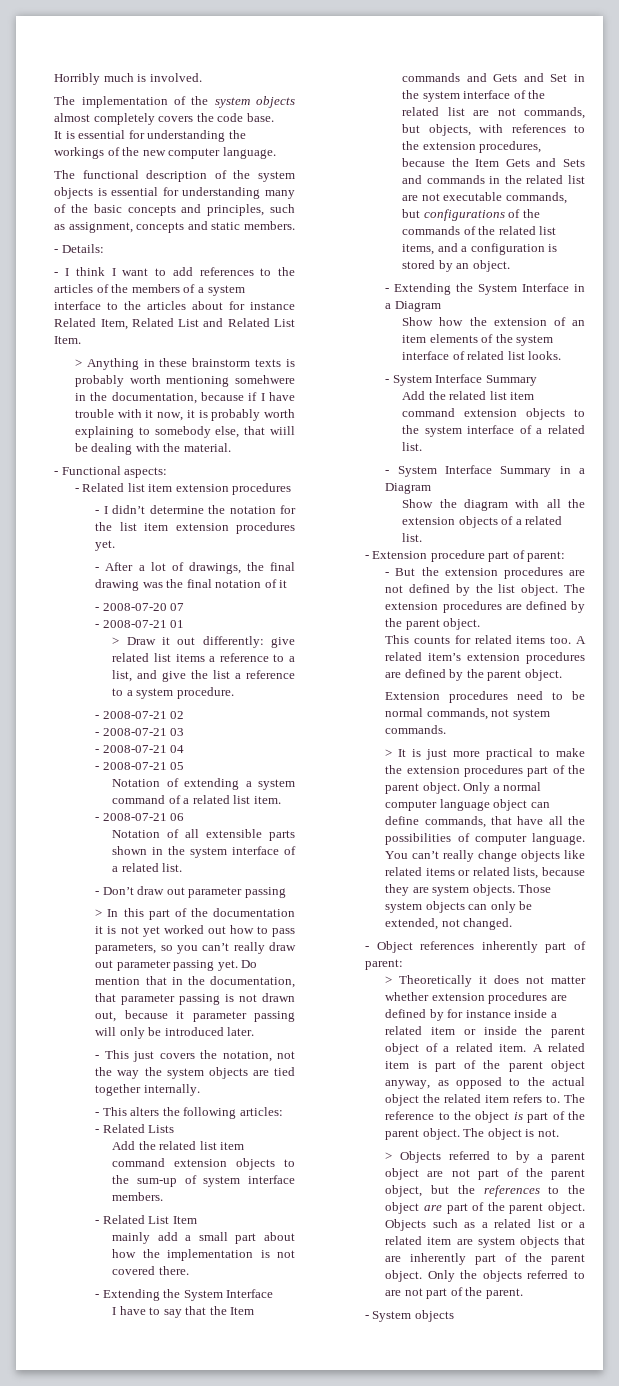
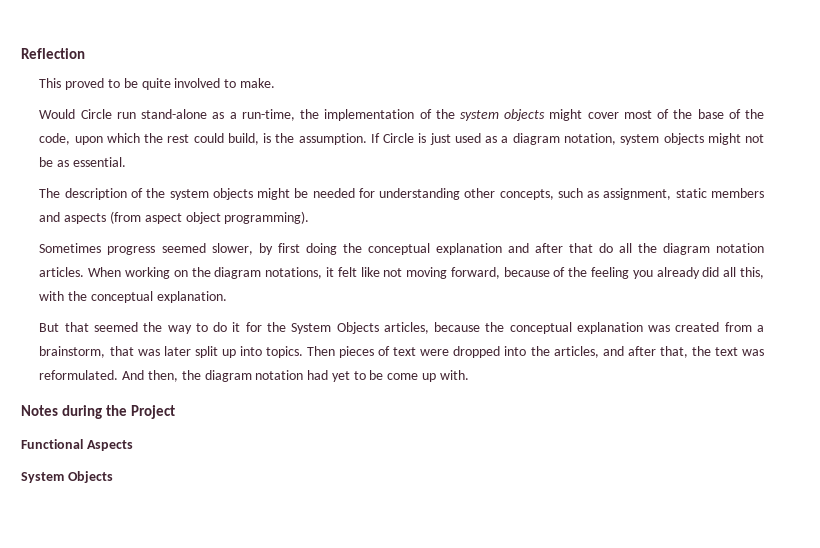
- Horribly much is involved.
- The implementation of the system objects almost completely covers the code base.
- It is essential for understanding the workings of the new computer language.
- The functional description of the system objects is essential for understanding many of the basic concepts and principles, such as assignment, concepts and static members.
- - Details:
- - I think I want to add references to the articles of the members of a system interface to the articles about for instance Related Item, Related List and Related List Item.
- > Anything in these brainstorm texts is probably worth mentioning somehwere in the documentation, because if I have trouble with it now, it is probably worth explaining to somebody else, that wiill be dealing with the material.
- - Functional aspects:
- - Related list item extension procedures
- - I didn’t determine the notation for the list item extension procedures yet.
- - After a lot of drawings, the final drawing was the final notation of it
- - 2008-07-20 07
- - 2008-07-21 01
- > Draw it out differently: give related list items a reference to a list, and give the list a reference to a system procedure.
- - 2008-07-21 02
- - 2008-07-21 03
- - 2008-07-21 04
- - 2008-07-21 05
- Notation of extending a system command of a related list item.
- - 2008-07-21 06
- Notation of all extensible parts shown in the system interface of a related list.
- - Don’t draw out parameter passing
- > In this part of the documentation it is not yet worked out how to pass parameters, so you can’t really draw out parameter passing yet. Do mention that in the documentation, that parameter passing is not drawn out, because it parameter passing will only be introduced later.
- - This just covers the notation, not the way the system objects are tied together internally.
- - This alters the following articles:
- - Related Lists
- Add the related list item command extension objects to the sum-up of system interface members.
- - Related List Item
- mainly add a small part about how the implementation is not covered there.
- - Extending the System Interface
- I have to say that the Item commands and Gets and Set in the system interface of the related list are not commands, but objects, with references to the extension procedures, because the Item Gets and Sets and commands in the related list are not executable commands, but configurations of the commands of the related list items, and a configuration is stored by an object.
- - Extending the System Interface in a Diagram
- Show how the extension of an item elements of the system interface of related list looks.
- - System Interface Summary
- Add the related list item command extension objects to the system interface of a related list.
- - System Interface Summary in a Diagram
- Show the diagram with all the extension objects of a related list.
- - Extension procedure part of parent:
- - But the extension procedures are not defined by the list object. The extension procedures are defined by the parent object.
- This counts for related items too. A related item’s extension procedures are defined by the parent object.
- Extension procedures need to be normal commands, not system commands.
- > It is just more practical to make the extension procedures part of the parent object. Only a normal computer language object can define commands, that have all the possibilities of computer language. You can’t really change objects like related items or related lists, because they are system objects. Those system objects can only be extended, not changed.
- - Object references inherently part of parent:
- > Theoretically it does not matter whether extension procedures are defined by for instance inside a related item or inside the parent object of a related item. A related item is part of the parent object anyway, as opposed to the actual object the related item refers to. The reference to the object is part of the parent object. The object is not.
- > Objects referred to by a parent object are not part of the parent object, but the references to the object are part of the parent object. Objects such as a related list or a related item are system objects that are inherently part of the parent object. Only the objects referred to are not part of the parent.
- - System objects
+ Reflection
+ This proved to be quite involved to make.
+ Would Circle run stand-alone as a run-time, the implementation of the system objects might cover most of the base of the code, upon which the rest could build, is the assumption. If Circle is just used as a diagram notation, system objects might not be as essential.
+ The description of the system objects might be needed for understanding other concepts, such as assignment, static members and aspects (from aspect object programming).
+ Sometimes progress seemed slower, by first doing the conceptual explanation and after that do all the diagram notation articles. When working on the diagram notations, it felt like not moving forward, because of the feeling you already did all this, with the conceptual explanation.
+ But that seemed the way to do it for the System Objects articles, because the conceptual explanation was created from a brainstorm, that was later split up into topics. Then pieces of text were dropped into the articles, and after that, the text was reformulated. And then, the diagram notation had yet to be come up with.
+ Notes during the Project
+ Functional Aspects
+ System Objects

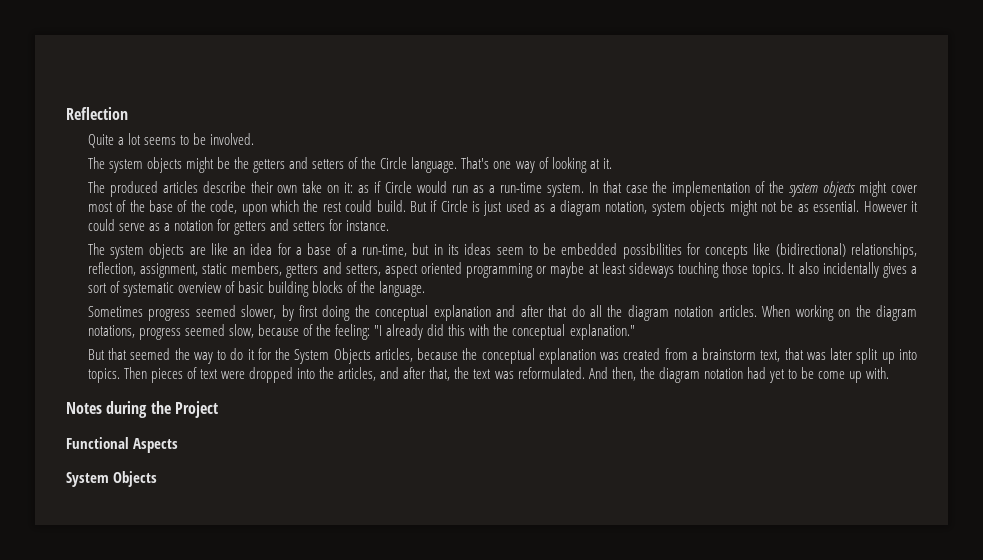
- This proved to be quite involved to make.
- Would Circle run stand-alone as a run-time, the implementation of the system objects might cover most of the base of the code, upon which the rest could build, is the assumption. If Circle is just used as a diagram notation, system objects might not be as essential.
- The description of the system objects might be needed for understanding other concepts, such as assignment, static members and aspects (from aspect object programming).
+ Quite a lot seems to be involved.
+ The system objects might be the getters and setters of the Circle language. That's one way of looking at it.
+ The produced articles describe their own take on it: as if Circle would run as a run-time system. In that case the implementation of the system objects might cover most of the base of the code, upon which the rest could build. But if Circle is just used as a diagram notation, system objects might not be as essential. However it could serve as a notation for getters and setters for instance.
+ The system objects are like an idea for a base of a run-time, but in its ideas seem to be embedded possibilities for concepts like (bidirectional) relationships, reflection, assignment, static members, getters and setters, aspect oriented programming or maybe at least sideways touching those topics. It also incidentally gives a sort of systematic overview of basic building blocks of the language.
- When working on the diagram notations, it felt like not moving forward, because of the feeling you already did all this, with the conceptual explanation.
+ When working on the diagram notations, progress seemed slow, because of the feeling: "I already did this with the conceptual explanation."
- But that seemed the way to do it for the System Objects articles, because the conceptual explanation was created from a brainstorm, that was later split up into topics.
+ But that seemed the way to do it for the System Objects articles, because the conceptual explanation was created from a brainstorm text, that was later split up into topics.

